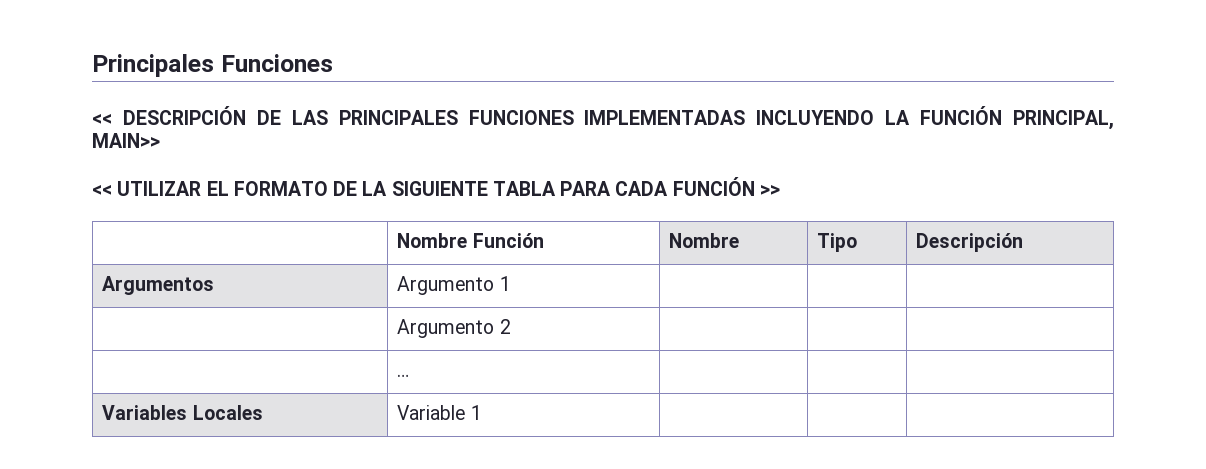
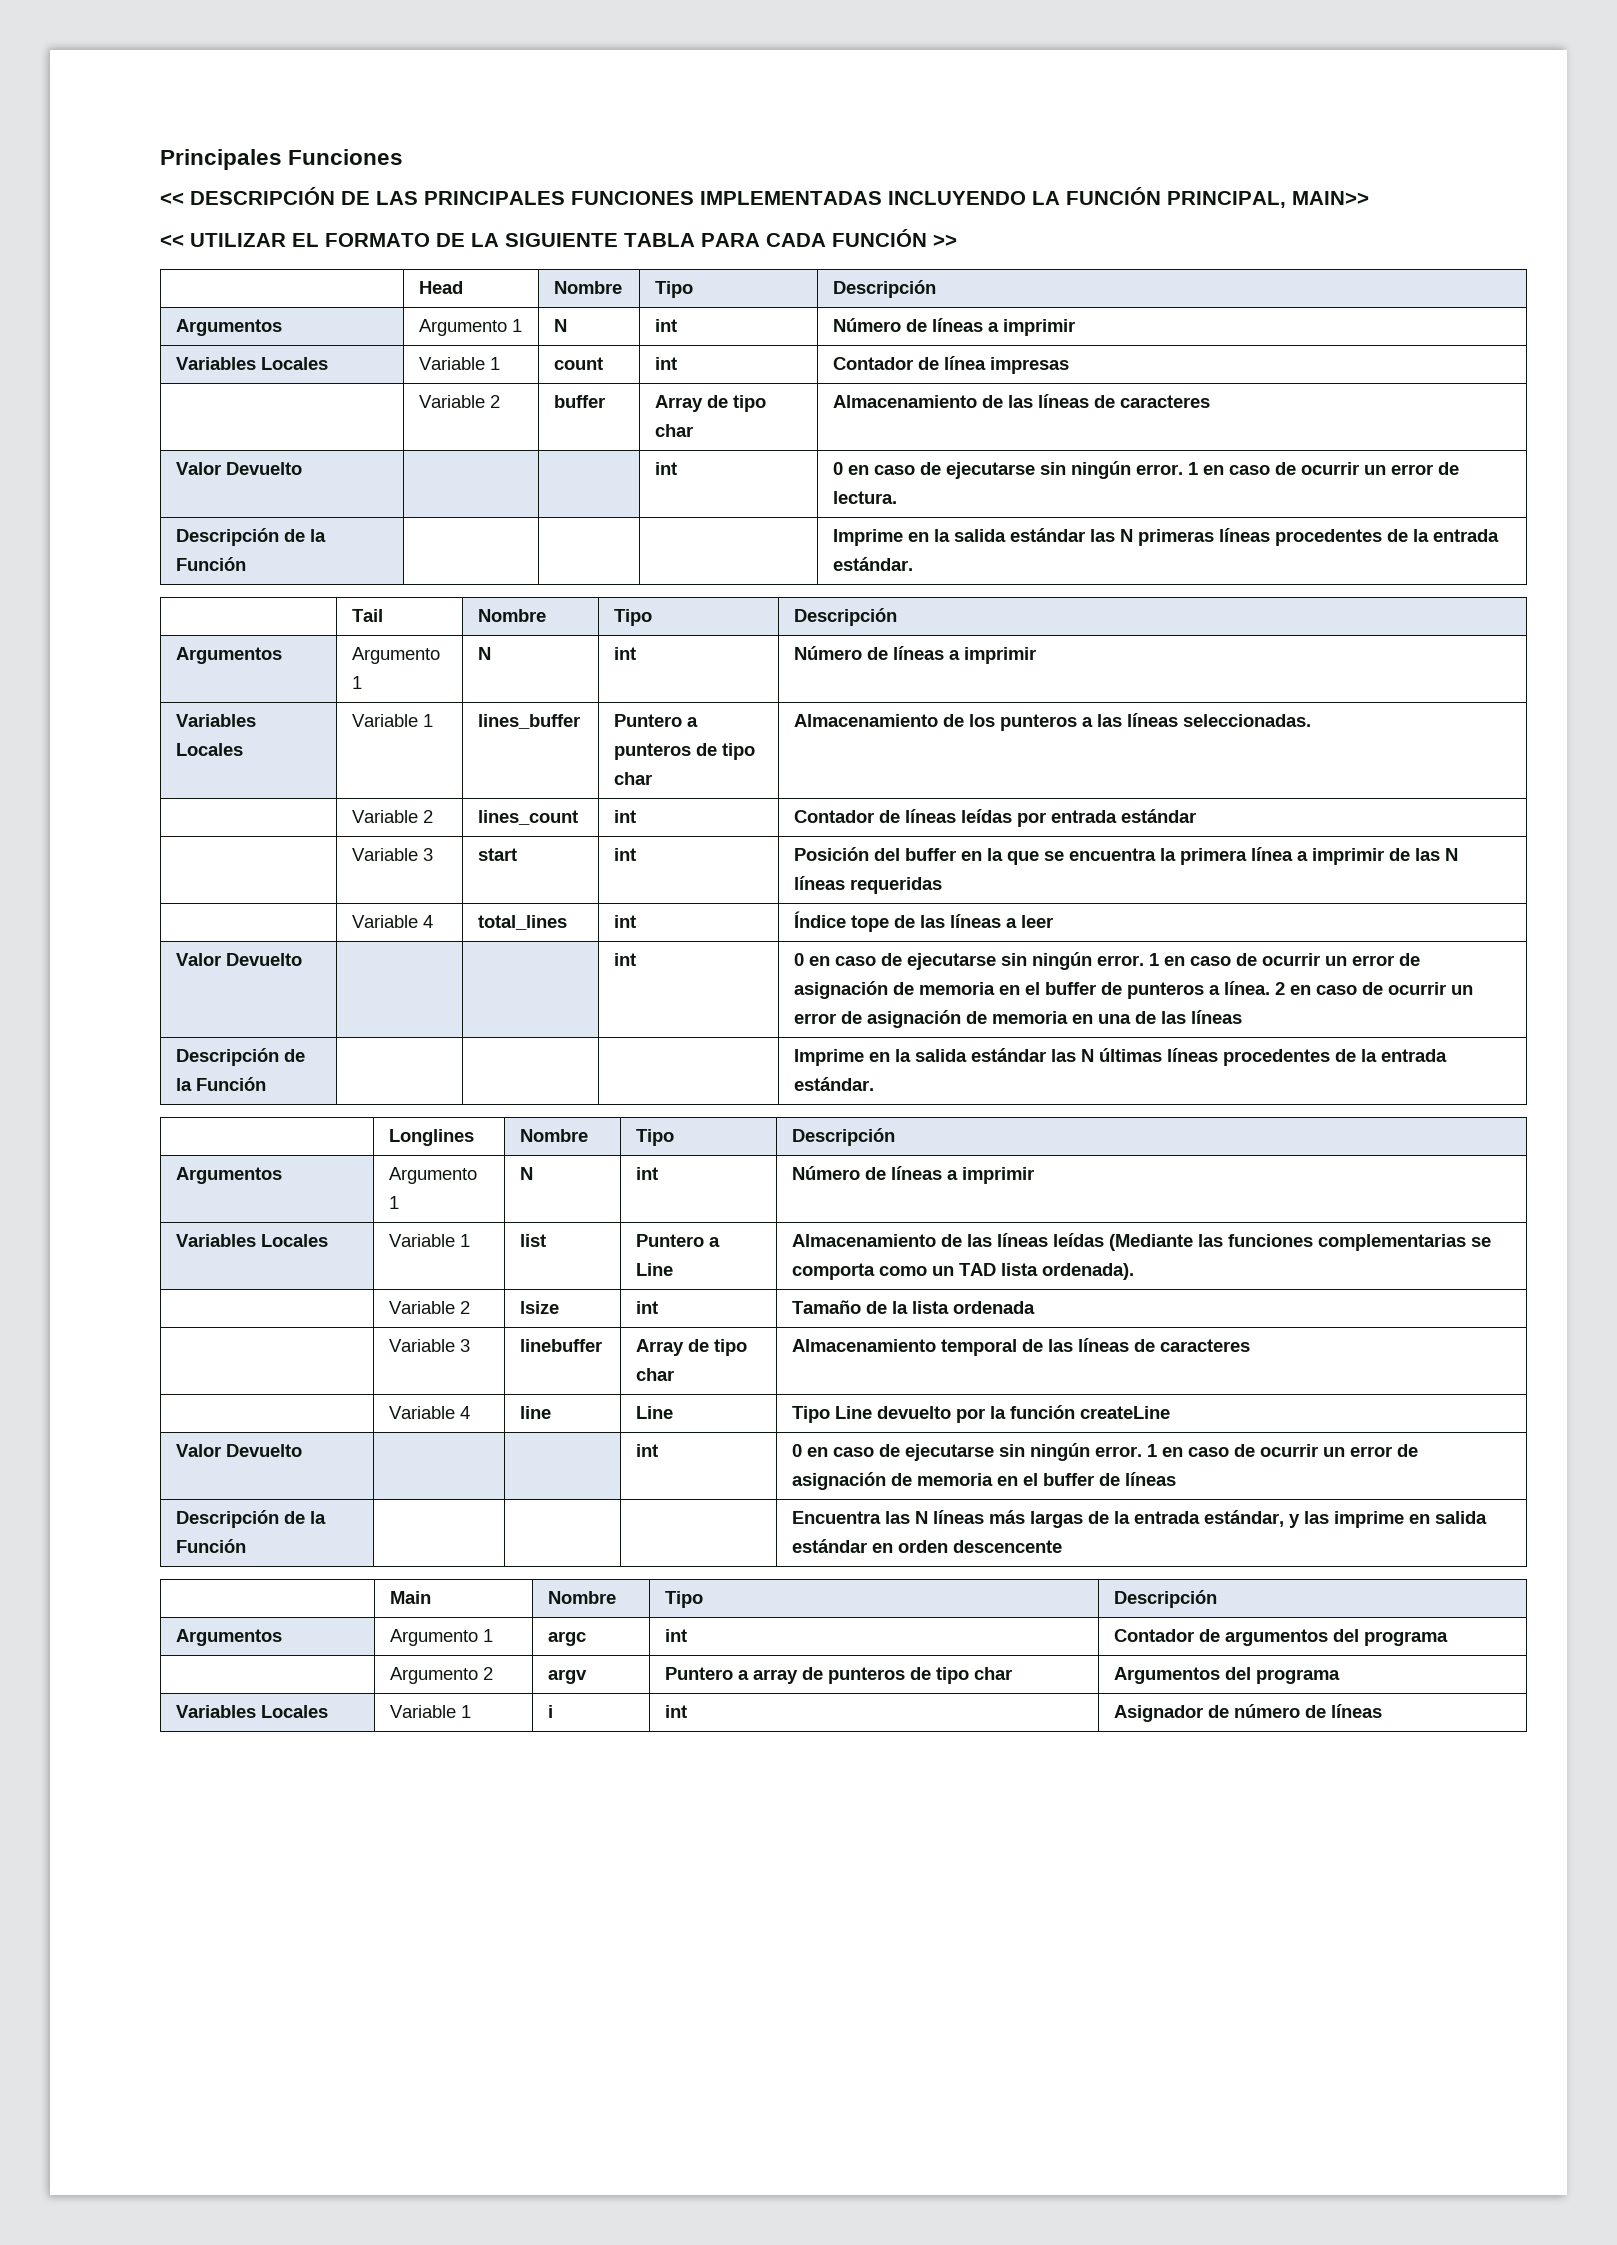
- | Nombre Función | Nombre | Tipo | Descripción
- Argumentos | Argumento 1 | | |
- | Argumento 2 | | |
- | … | | |
- Variables Locales | Variable 1 | | |
+ | Head | Nombre | Tipo | Descripción
+ Argumentos | Argumento 1 | N | int | Número de líneas a imprimir
+ Variables Locales | Variable 1 | count | int | Contador de línea impresas
+ | Variable 2 | buffer | Array de tipo char | Almacenamiento de las líneas de caracteres
+ Valor Devuelto | | | int | 0 en caso de ejecutarse sin ningún error. 1 en caso de ocurrir un error de lectura.
+ Descripción de la Función | | | | Imprime en la salida estándar las N primeras líneas procedentes de la entrada estándar.
+ | Tail | Nombre | Tipo | Descripción
+ Argumentos | Argumento 1 | N | int | Número de líneas a imprimir
+ Variables Locales | Variable 1 | lines_buffer | Puntero a punteros de tipo char | Almacenamiento de los punteros a las líneas seleccionadas.
+ | Variable 2 | lines_count | int | Contador de líneas leídas por entrada estándar
+ | Variable 3 | start | int | Posición del buffer en la que se encuentra la primera línea a imprimir de las N líneas requeridas
+ | Variable 4 | total_lines | int | Índice tope de las líneas a leer
+ Valor Devuelto | | | int | 0 en caso de ejecutarse sin ningún error. 1 en caso de ocurrir un error de asignación de memoria en el buffer de punteros a línea. 2 en caso de ocurrir un error de asignación de memoria en una de las líneas
+ Descripción de la Función | | | | Imprime en la salida estándar las N últimas líneas procedentes de la entrada estándar.
+ | Longlines | Nombre | Tipo | Descripción
+ Argumentos | Argumento 1 | N | int | Número de líneas a imprimir
+ Variables Locales | Variable 1 | list | Puntero a Line | Almacenamiento de las líneas leídas (Mediante las funciones complementarias se comporta como un TAD lista ordenada).
+ | Variable 2 | lsize | int | Tamaño de la lista ordenada
+ | Variable 3 | linebuffer | Array de tipo char | Almacenamiento temporal de las líneas de caracteres
+ | Variable 4 | line | Line | Tipo Line devuelto por la función createLine
+ Valor Devuelto | | | int | 0 en caso de ejecutarse sin ningún error. 1 en caso de ocurrir un error de asignación de memoria en el buffer de líneas
+ Descripción de la Función | | | | Encuentra las N líneas más largas de la entrada estándar, y las imprime en salida estándar en orden descencente
+ | Main | Nombre | Tipo | Descripción
+ Argumentos | Argumento 1 | argc | int | Contador de argumentos del programa
+ | Argumento 2 | argv | Puntero a array de punteros de tipo char | Argumentos del programa
+ Variables Locales | Variable 1 | i | int | Asignador de número de líneas

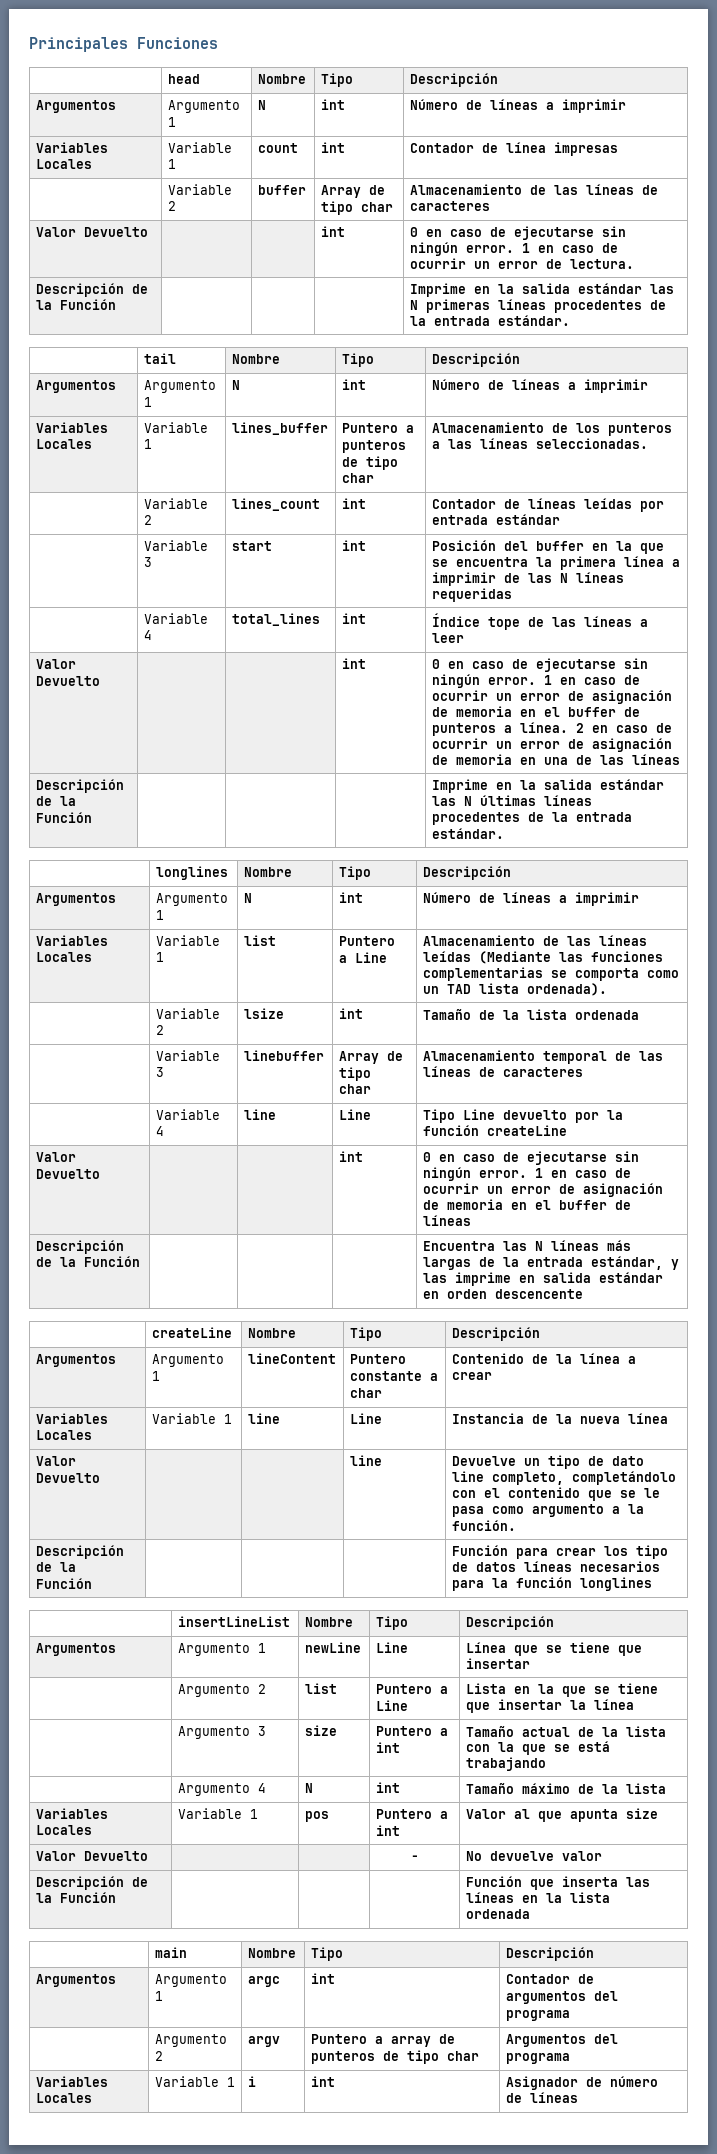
- << DESCRIPCIÓN DE LAS PRINCIPALES FUNCIONES IMPLEMENTADAS INCLUYENDO LA FUNCIÓN PRINCIPAL, MAIN>>
- << UTILIZAR EL FORMATO DE LA SIGUIENTE TABLA PARA CADA FUNCIÓN >>
- | Head | Nombre | Tipo | Descripción
+ | head | Nombre | Tipo | Descripción
- | Tail | Nombre | Tipo | Descripción
+ | tail | Nombre | Tipo | Descripción
- | Longlines | Nombre | Tipo | Descripción
+ | longlines | Nombre | Tipo | Descripción
- | Main | Nombre | Tipo | Descripción
+ | createLine | Nombre | Tipo | Descripción
+ Argumentos | Argumento 1 | lineContent | Puntero constante a char | Contenido de la línea a crear
+ Variables Locales | Variable 1 | line | Line | Instancia de la nueva línea
+ Valor Devuelto | | | line | Devuelve un tipo de dato line completo, completándolo con el contenido que se le pasa como argumento a la función.
+ Descripción de la Función | | | | Función para crear los tipo de datos líneas necesarios para la función longlines
+ | insertLineList | Nombre | Tipo | Descripción
+ Argumentos | Argumento 1 | newLine | Line | Línea que se tiene que insertar
+ | Argumento 2 | list | Puntero a Line | Lista en la que se tiene que insertar la línea
+ | Argumento 3 | size | Puntero a int | Tamaño actual de la lista con la que se está trabajando
+ | Argumento 4 | N | int | Tamaño máximo de la lista
+ Variables Locales | Variable 1 | pos | Puntero a int | Valor al que apunta size
+ Valor Devuelto | | | - | No devuelve valor
+ Descripción de la Función | | | | Función que inserta las líneas en la lista ordenada
+ | main | Nombre | Tipo | Descripción

